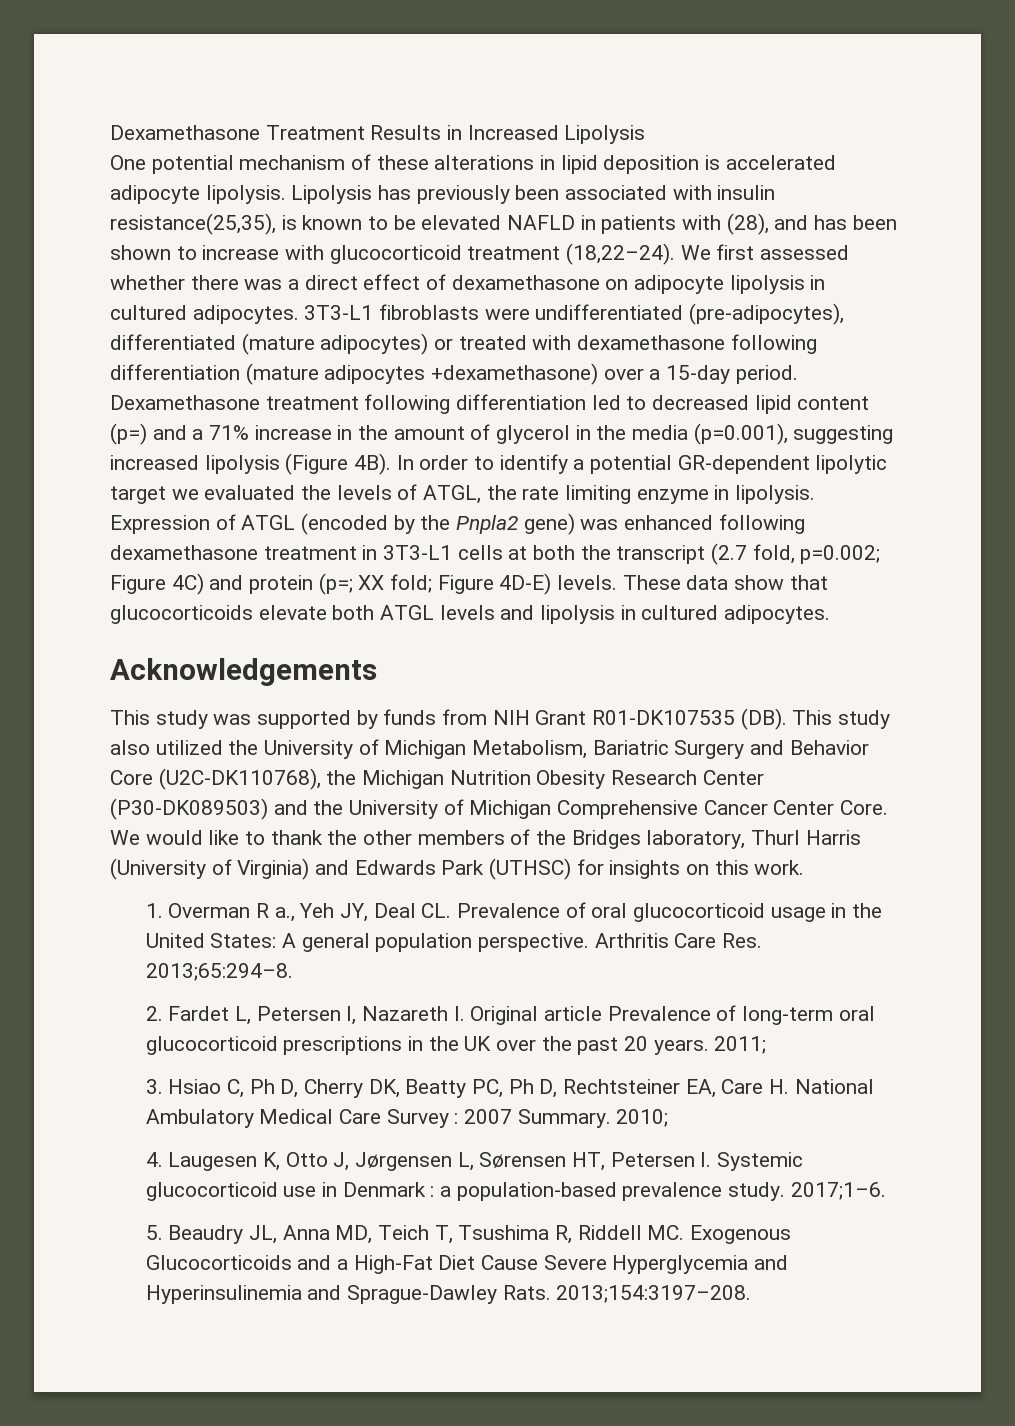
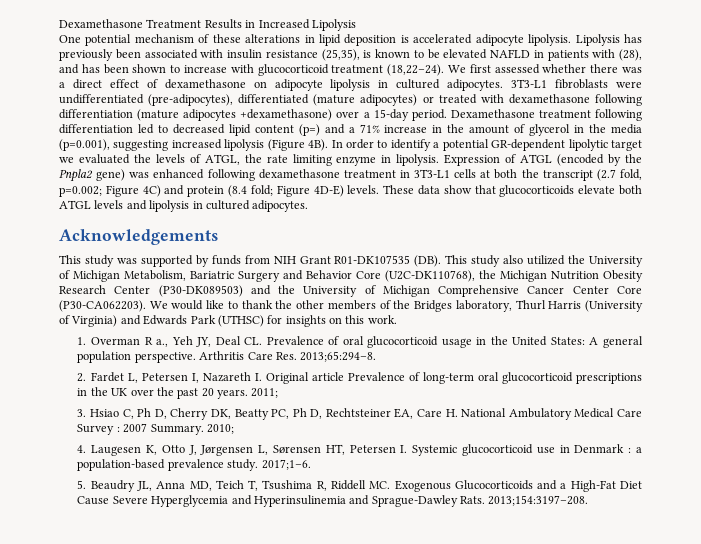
- Lipolysis has previously been associated with insulin resistance(25,35), is known to be elevated NAFLD in patients with (28), and has been shown to increase with glucocorticoid treatment (18,22–24).
+ Lipolysis has previously been associated with insulin resistance (25,35), is known to be elevated NAFLD in patients with (28), and has been shown to increase with glucocorticoid treatment (18,22–24).
- Expression of ATGL (encoded by the Pnpla2 gene) was enhanced following dexamethasone treatment in 3T3-L1 cells at both the transcript (2.7 fold, p=0.002; Figure 4C) and protein (p=; XX fold; Figure 4D-E) levels.
+ Expression of ATGL (encoded by the Pnpla2 gene) was enhanced following dexamethasone treatment in 3T3-L1 cells at both the transcript (2.7 fold, p=0.002; Figure 4C) and protein (8.4 fold; Figure 4D-E) levels.
- This study was supported by funds from NIH Grant R01-DK107535 (DB). This study also utilized the University of Michigan Metabolism, Bariatric Surgery and Behavior Core (U2C-DK110768), the Michigan Nutrition Obesity Research Center (P30-DK089503) and the University of Michigan Comprehensive Cancer Center Core.
+ This study was supported by funds from NIH Grant R01-DK107535 (DB). This study also utilized the University of Michigan Metabolism, Bariatric Surgery and Behavior Core (U2C-DK110768), the Michigan Nutrition Obesity Research Center (P30-DK089503) and the University of Michigan Comprehensive Cancer Center Core (P30-CA062203).

